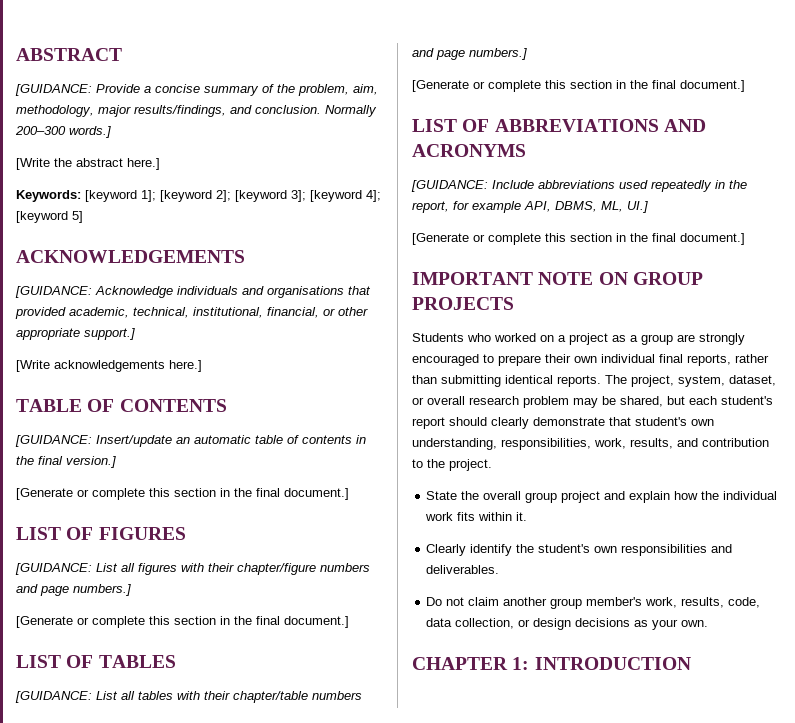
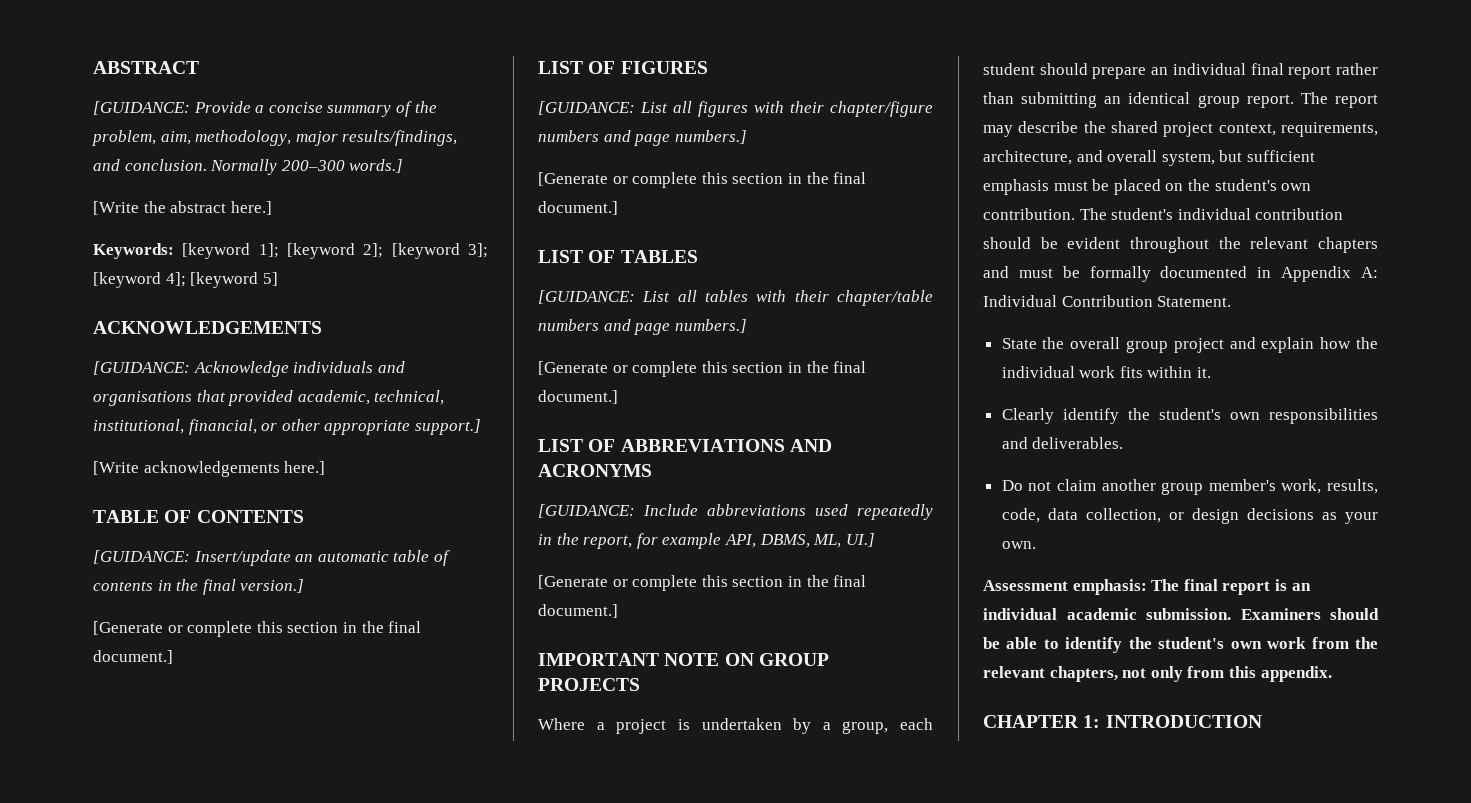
- Students who worked on a project as a group are strongly encouraged to prepare their own individual final reports, rather than submitting identical reports. The project, system, dataset, or overall research problem may be shared, but each student's report should clearly demonstrate that student's own understanding, responsibilities, work, results, and contribution to the project.
+ Where a project is undertaken by a group, each student should prepare an individual final report rather than submitting an identical group report. The report may describe the shared project context, requirements, architecture, and overall system, but sufficient emphasis must be placed on the student's own contribution. The student's individual contribution should be evident throughout the relevant chapters and must be formally documented in Appendix A: Individual Contribution Statement.
+ Assessment emphasis: The final report is an individual academic submission. Examiners should be able to identify the student's own work from the relevant chapters, not only from this appendix.

